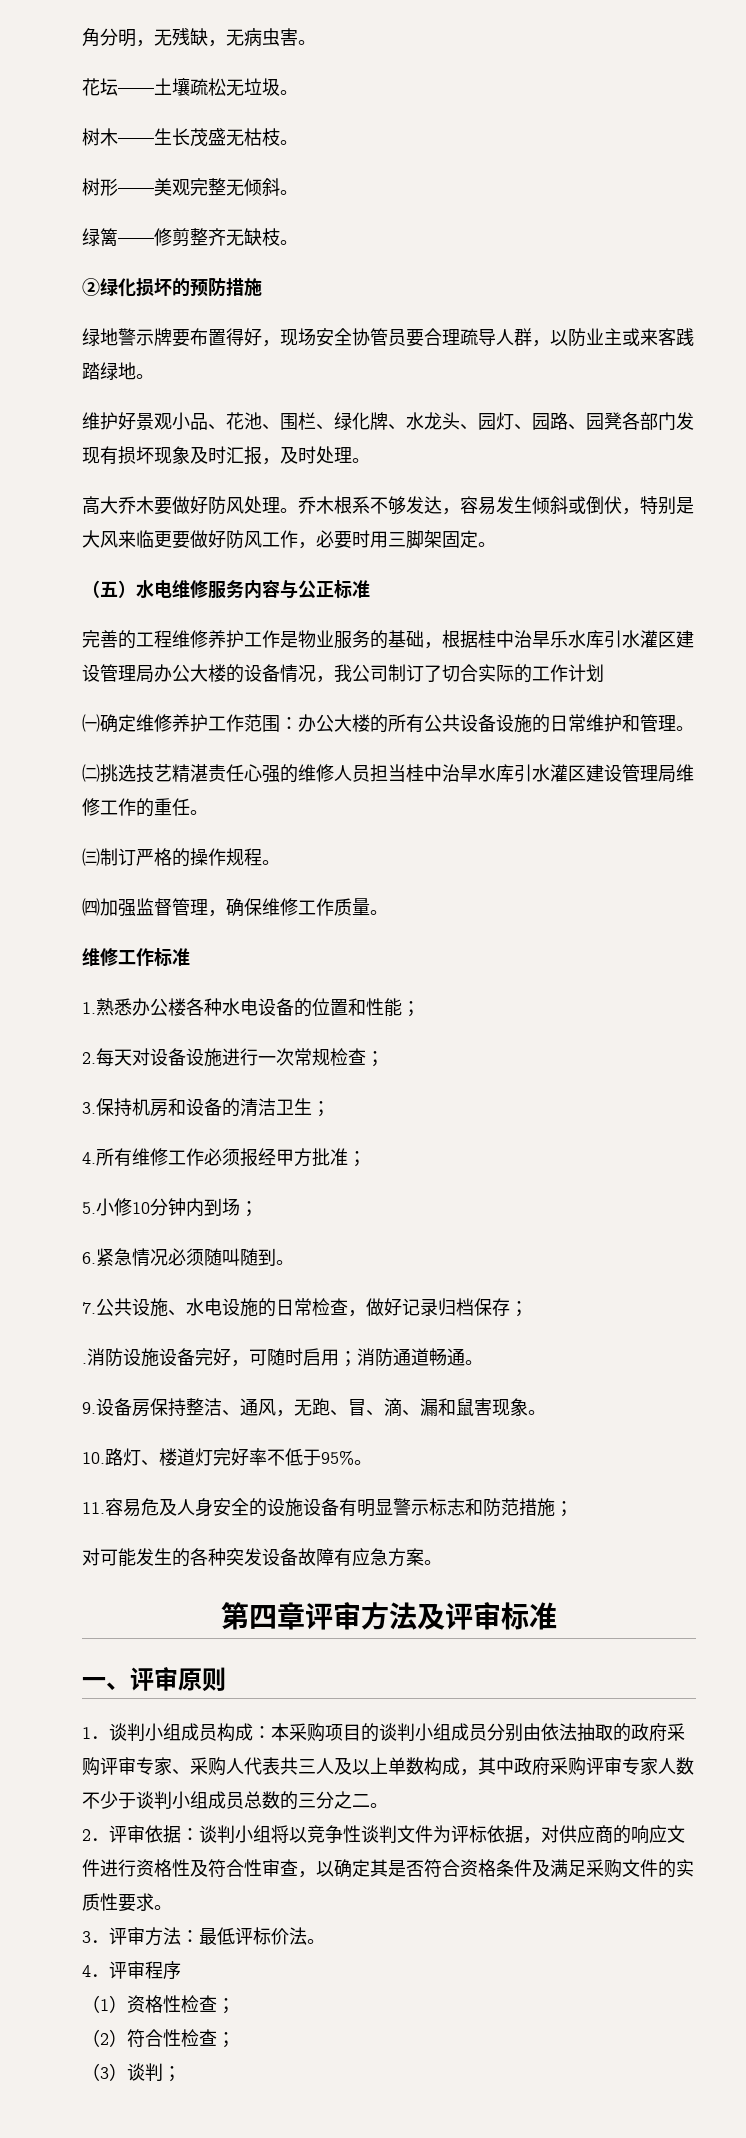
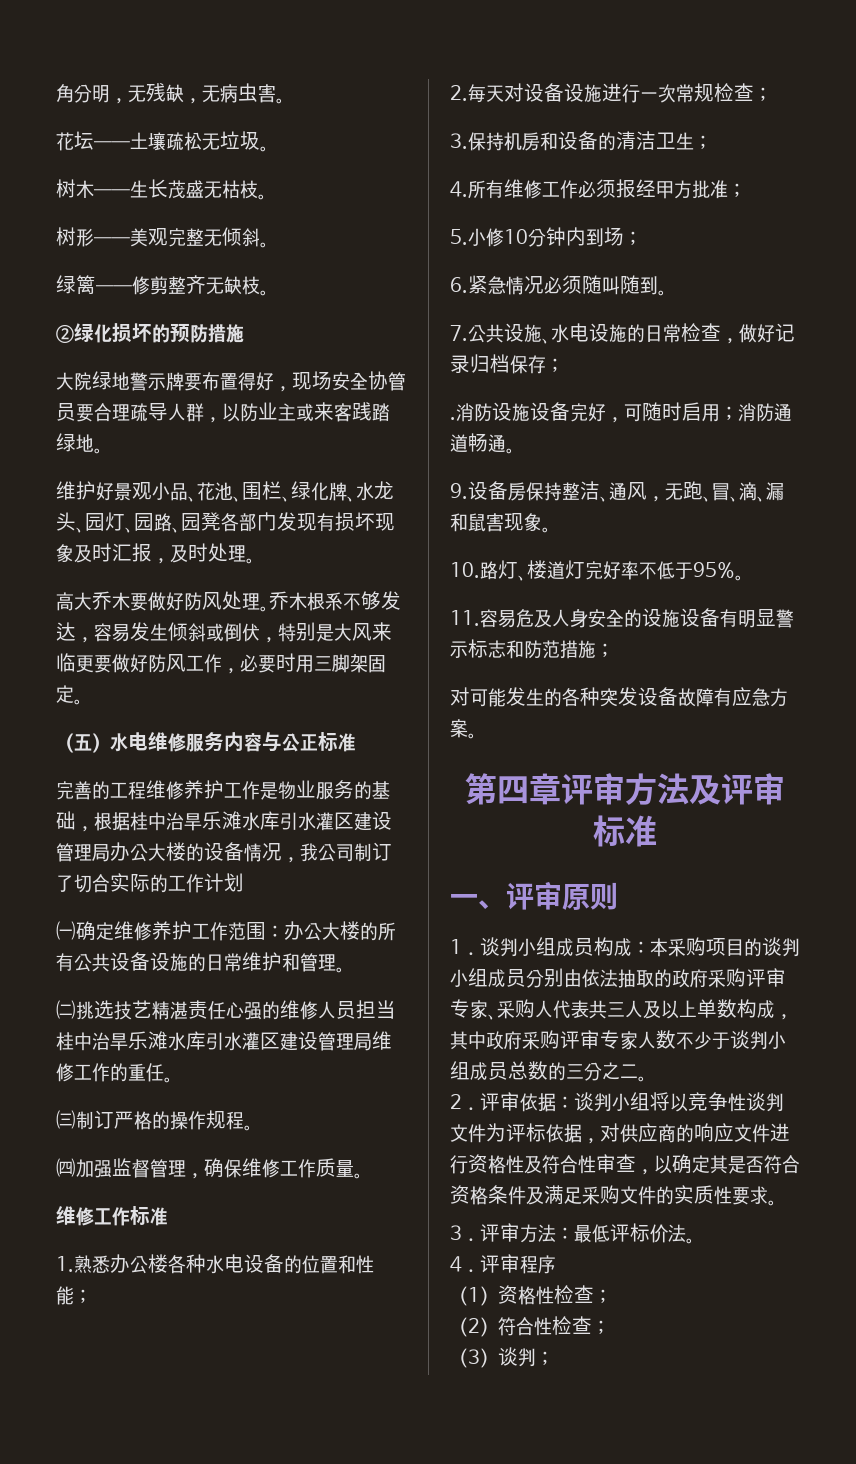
- 绿地警示牌要布置得好，现场安全协管员要合理疏导人群，以防业主或来客践踏绿地。
+ 大院绿地警示牌要布置得好，现场安全协管员要合理疏导人群，以防业主或来客践踏绿地。
- 完善的工程维修养护工作是物业服务的基础，根据桂中治旱乐水库引水灌区建设管理局办公大楼的设备情况，我公司制订了切合实际的工作计划
+ 完善的工程维修养护工作是物业服务的基础，根据桂中治旱乐滩水库引水灌区建设管理局办公大楼的设备情况，我公司制订了切合实际的工作计划
- ㈡挑选技艺精湛责任心强的维修人员担当桂中治旱水库引水灌区建设管理局维修工作的重任。
+ ㈡挑选技艺精湛责任心强的维修人员担当桂中治旱乐滩水库引水灌区建设管理局维修工作的重任。

